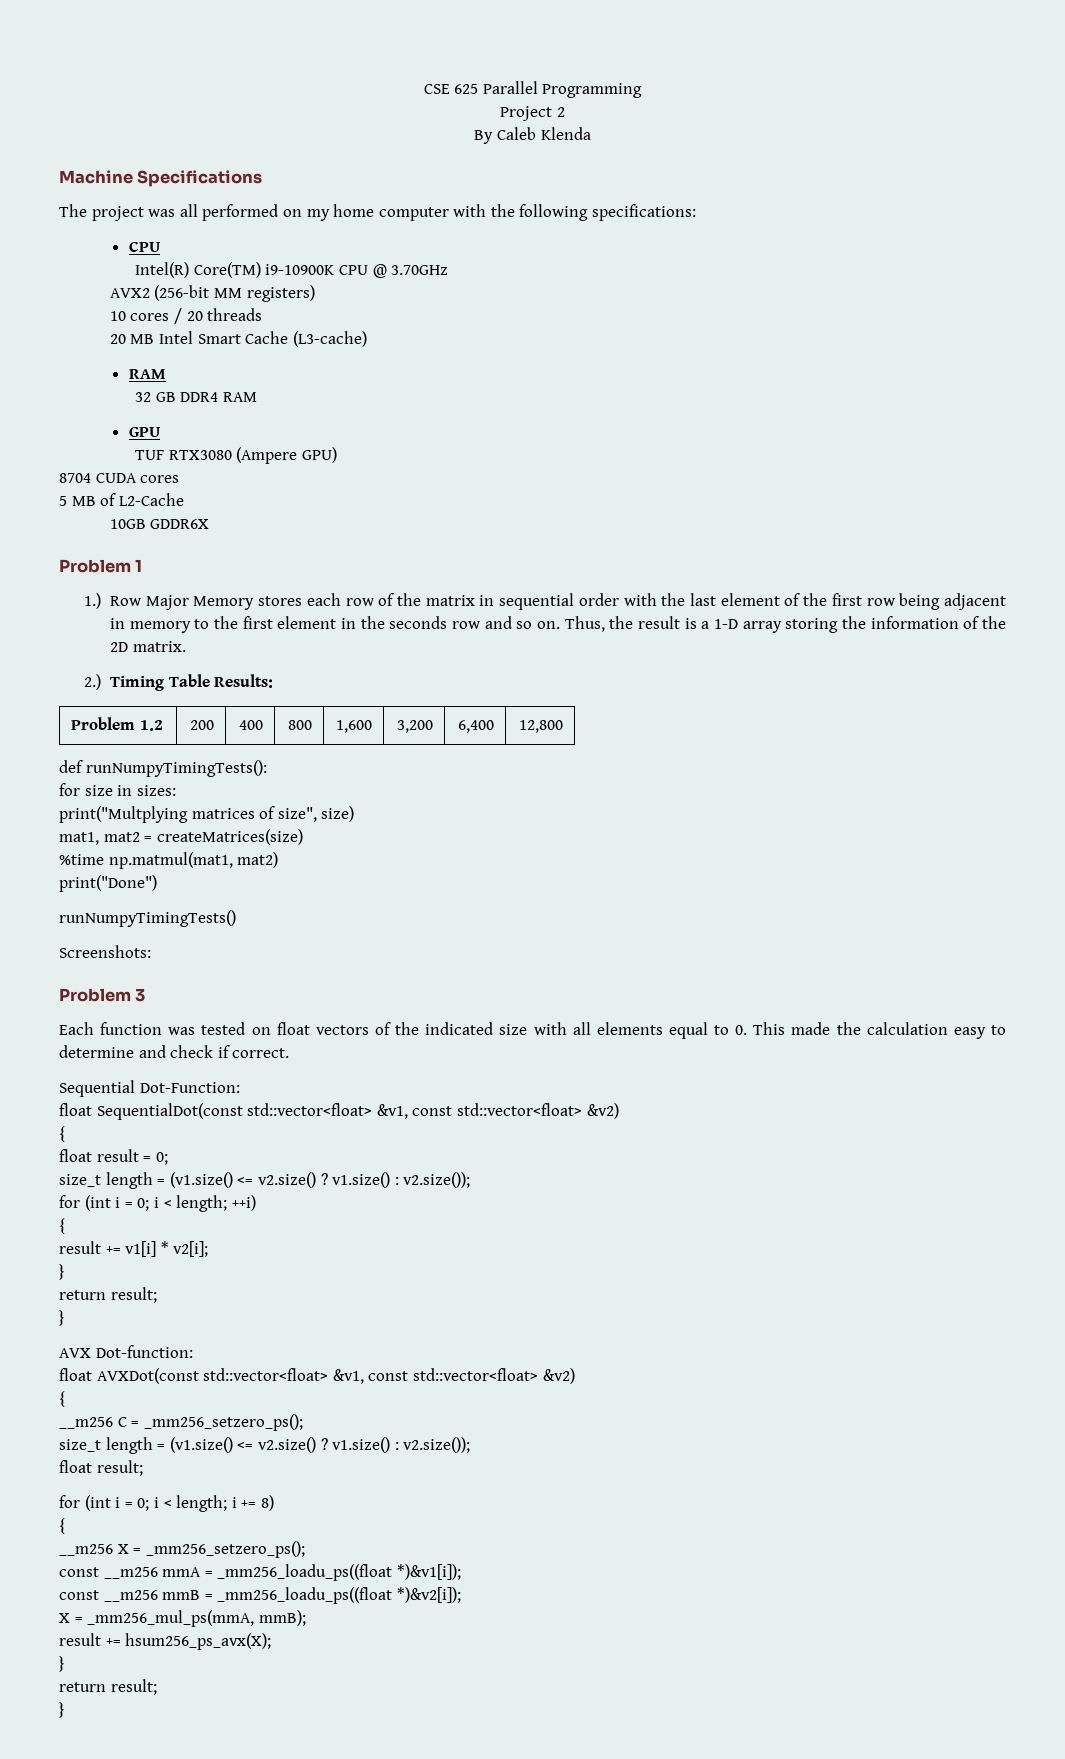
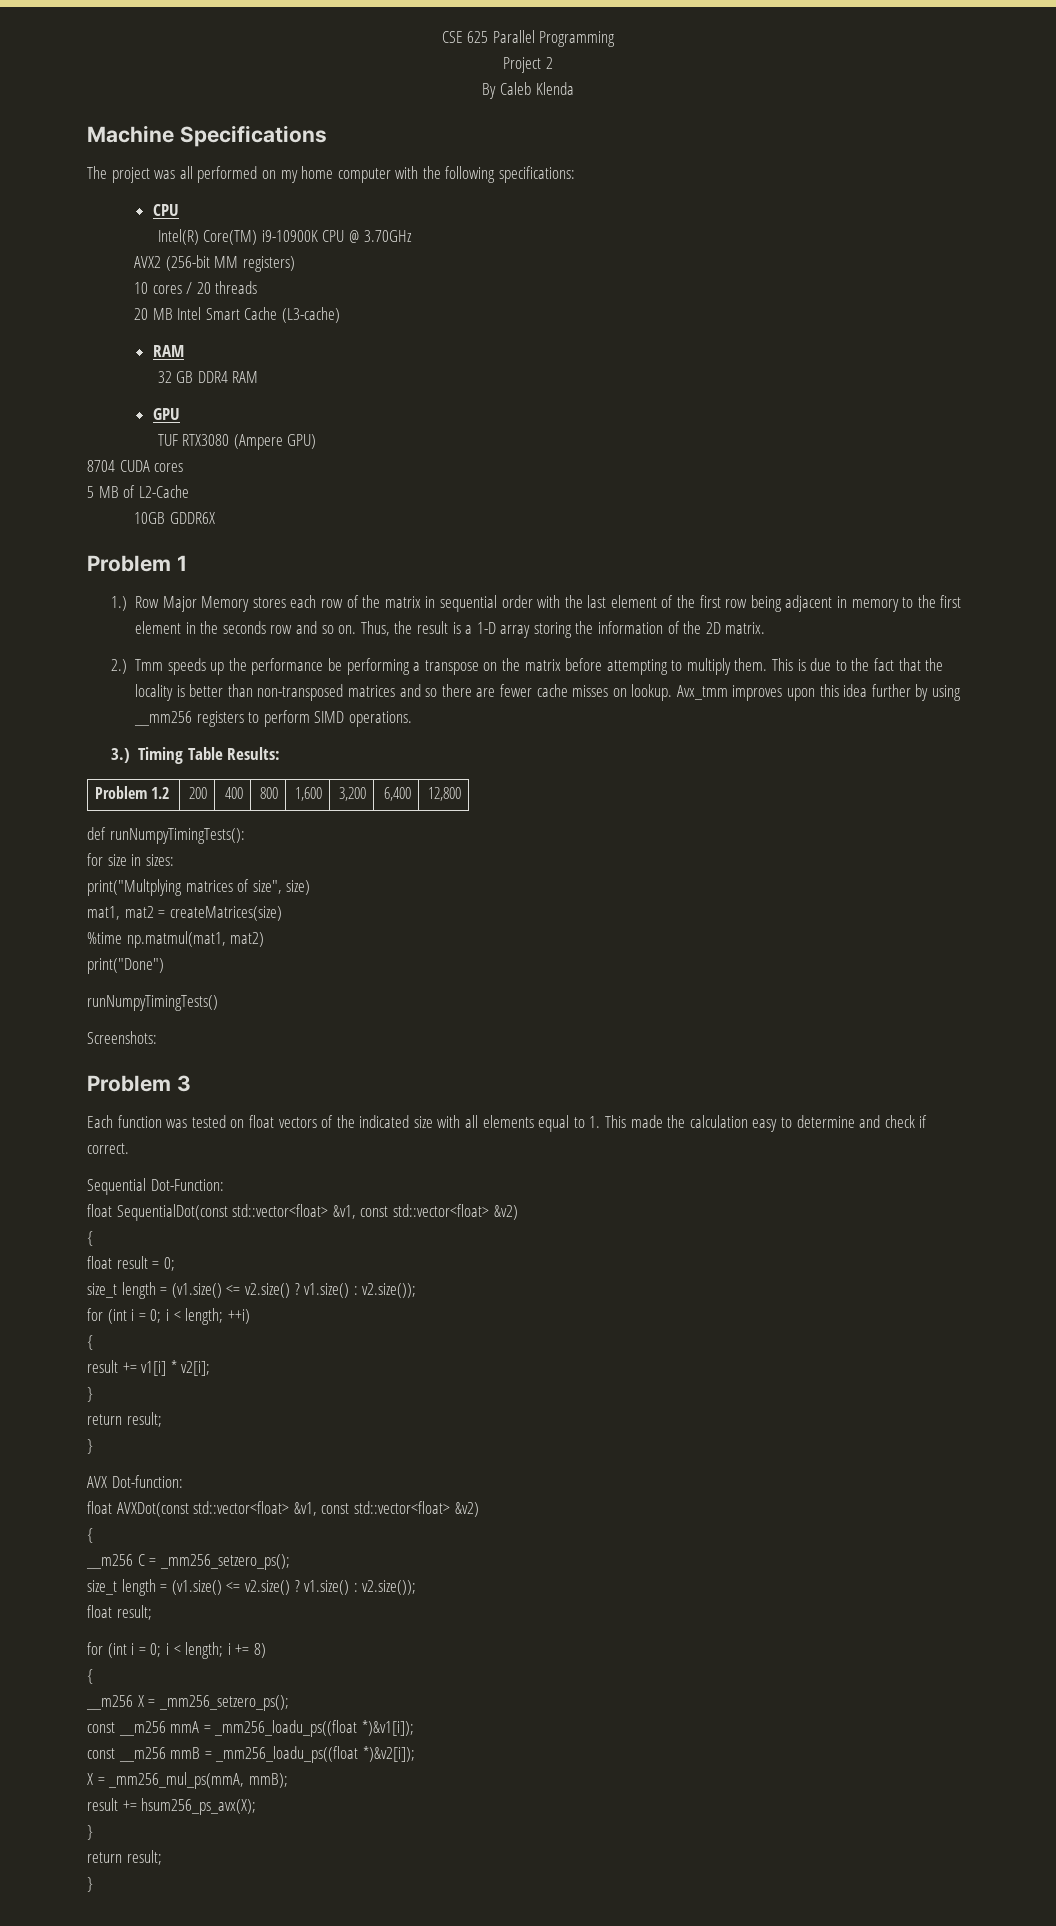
- 2.) Timing Table Results:
+ 2.) Tmm speeds up the performance be performing a transpose on the matrix before attempting to multiply them. This is due to the fact that the locality is better than non-transposed matrices and so there are fewer cache misses on lookup. Avx_tmm improves upon this idea further by using __mm256 registers to perform SIMD operations.
+ 3.) Timing Table Results:
- Each function was tested on float vectors of the indicated size with all elements equal to 0. This made the calculation easy to determine and check if correct.
+ Each function was tested on float vectors of the indicated size with all elements equal to 1. This made the calculation easy to determine and check if correct.

